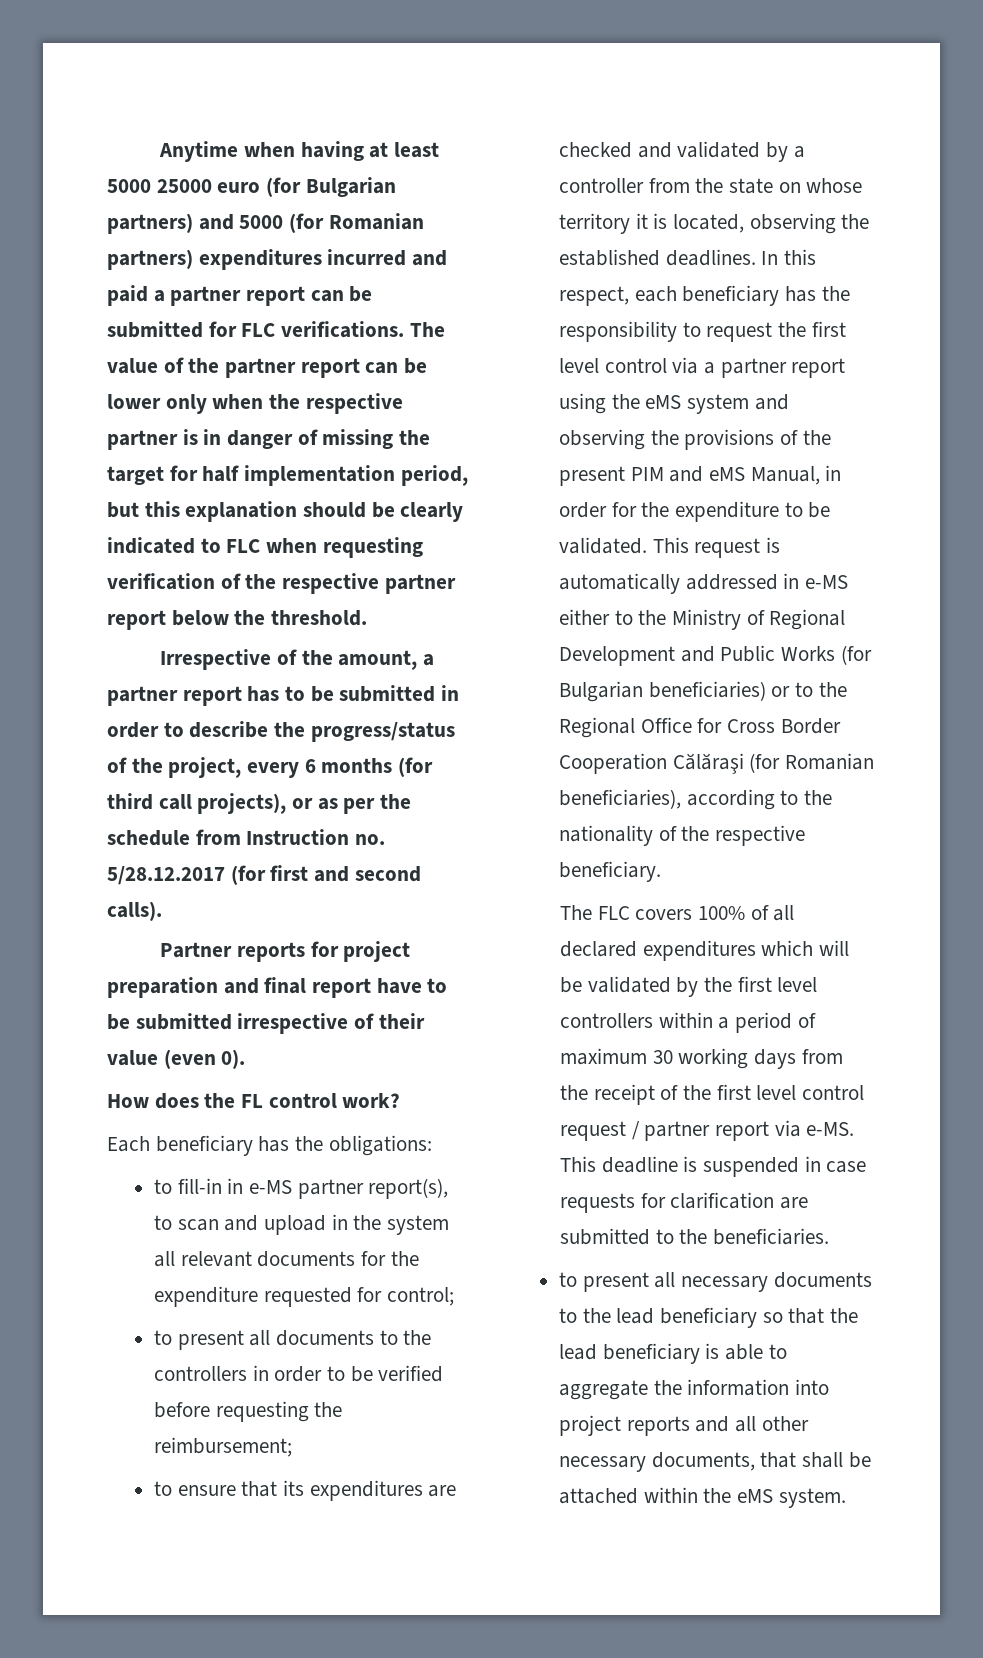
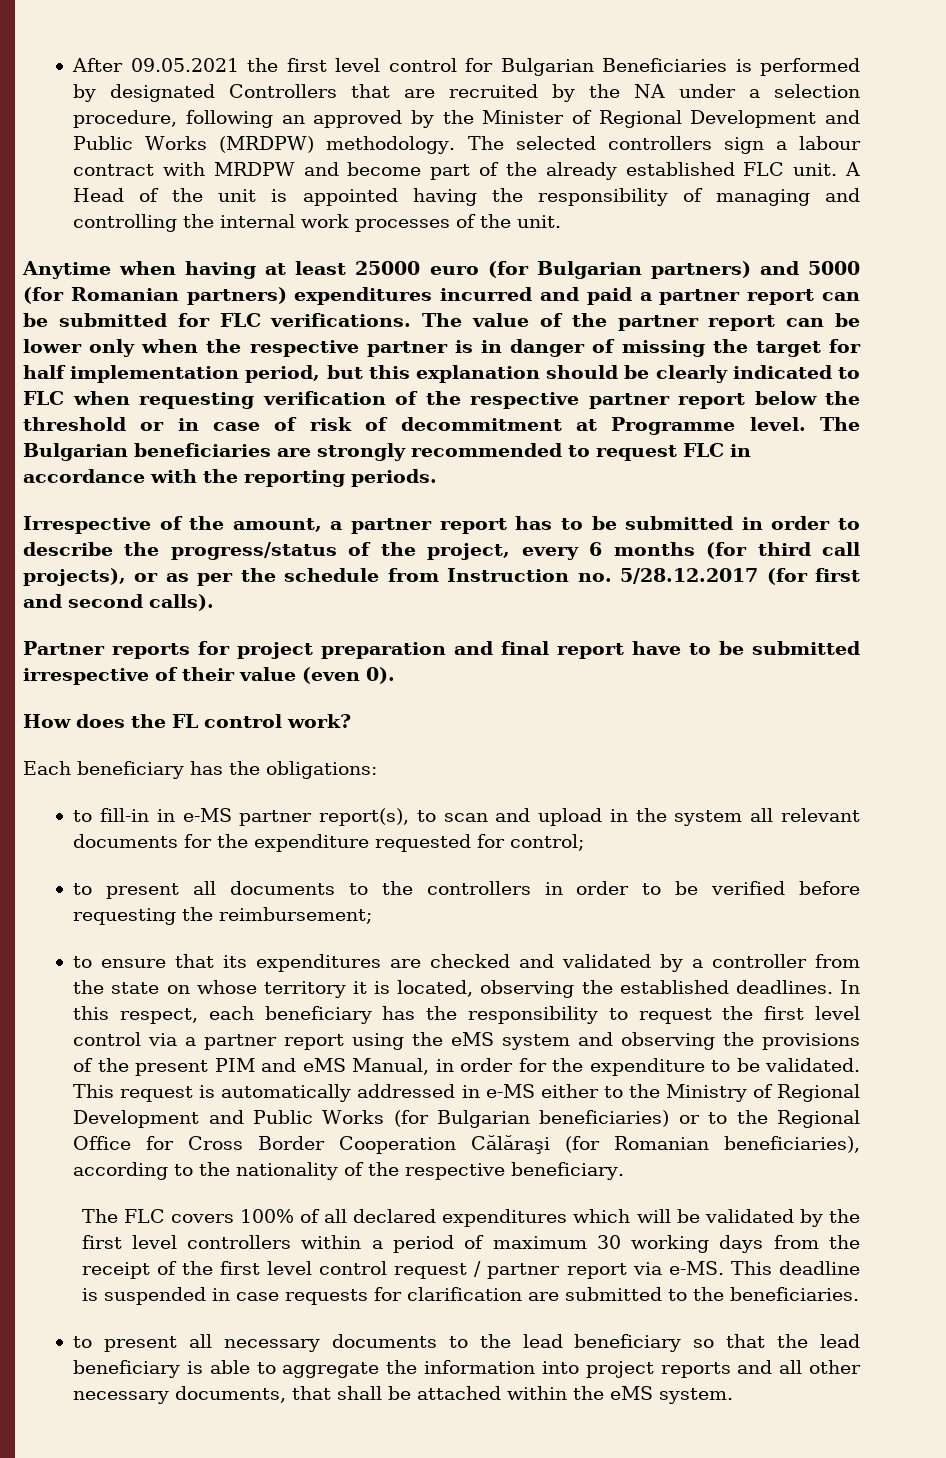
+ After 09.05.2021 the first level control for Bulgarian Beneficiaries is performed by designated Controllers that are recruited by the NA under a selection procedure, following an approved by the Minister of Regional Development and Public Works (MRDPW) methodology. The selected controllers sign a labour contract with MRDPW and become part of the already established FLC unit. A Head of the unit is appointed having the responsibility of managing and controlling the internal work processes of the unit.
- Anytime when having at least 5000 25000 euro (for Bulgarian partners) and 5000 (for Romanian partners) expenditures incurred and paid a partner report can be submitted for FLC verifications.
+ Anytime when having at least 25000 euro (for Bulgarian partners) and 5000 (for Romanian partners) expenditures incurred and paid a partner report can be submitted for FLC verifications.
- The value of the partner report can be lower only when the respective partner is in danger of missing the target for half implementation period, but this explanation should be clearly indicated to FLC when requesting verification of the respective partner report below the threshold.
+ The value of the partner report can be lower only when the respective partner is in danger of missing the target for half implementation period, but this explanation should be clearly indicated to FLC when requesting verification of the respective partner report below the threshold or in case of risk of decommitment at Programme level. The Bulgarian beneficiaries are strongly recommended to request FLC in accordance with the reporting periods.

